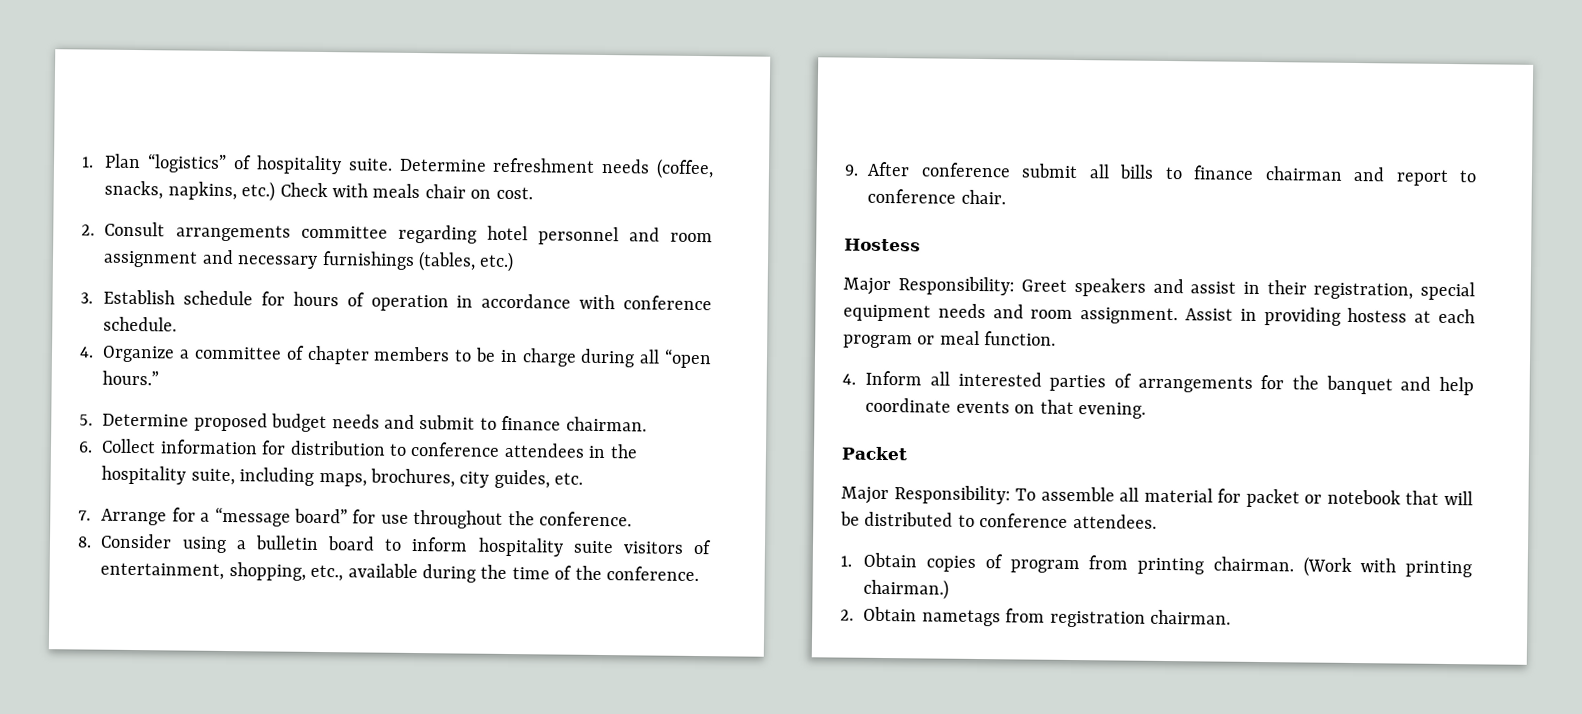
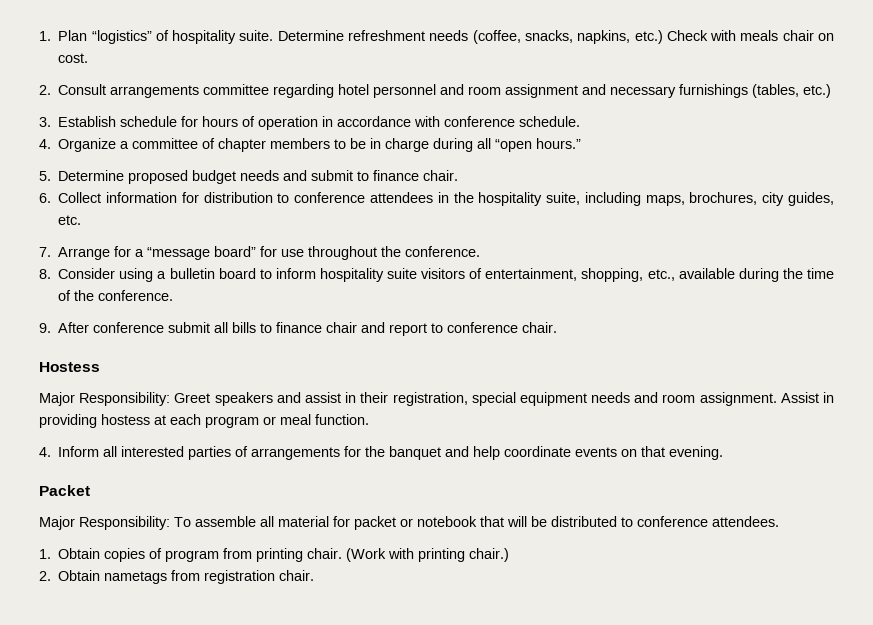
- 5. Determine proposed budget needs and submit to finance chairman.
+ 5. Determine proposed budget needs and submit to finance chair.
- 9. After conference submit all bills to finance chairman and report to conference chair.
+ 9. After conference submit all bills to finance chair and report to conference chair.
- 1. Obtain copies of program from printing chairman.
+ 1. Obtain copies of program from printing chair.
- (Work with printing chairman.)
+ (Work with printing chair.)
- 2. Obtain nametags from registration chairman.
+ 2. Obtain nametags from registration chair.

